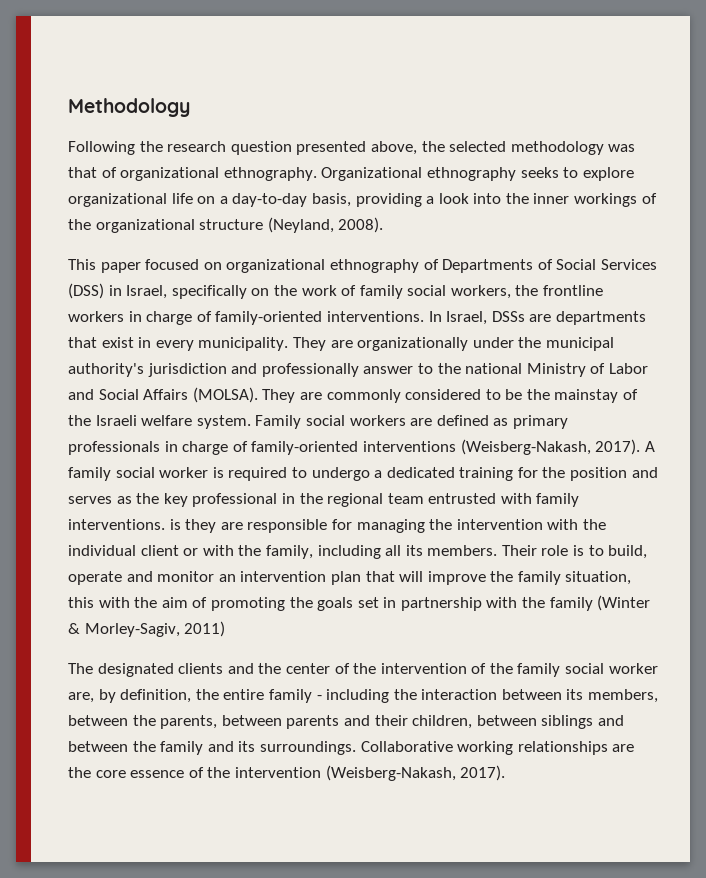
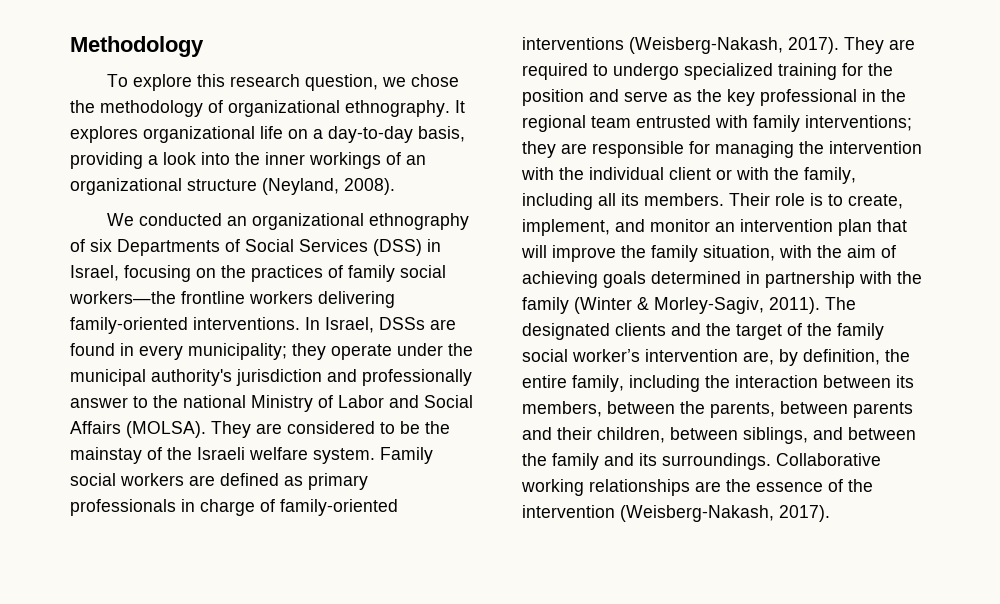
- Following the research question presented above, the selected methodology was that of organizational ethnography. Organizational ethnography seeks to explore organizational life on a day-to-day basis, providing a look into the inner workings of the organizational structure (Neyland, 2008).
+ To explore this research question, we chose the methodology of organizational ethnography. It explores organizational life on a day-to-day basis, providing a look into the inner workings of an organizational structure (Neyland, 2008).
- This paper focused on organizational ethnography of Departments of Social Services (DSS) in Israel, specifically on the work of family social workers, the frontline workers in charge of family-oriented interventions.
+ We conducted an organizational ethnography of six Departments of Social Services (DSS) in Israel, focusing on the practices of family social workers—the frontline workers delivering family-oriented interventions.
- In Israel, DSSs are departments that exist in every municipality. They are organizationally under the municipal authority's jurisdiction and professionally answer to the national Ministry of Labor and Social Affairs (MOLSA).
+ In Israel, DSSs are found in every municipality; they operate under the municipal authority's jurisdiction and professionally answer to the national Ministry of Labor and Social Affairs (MOLSA).
- They are commonly considered to be the mainstay of the Israeli welfare system.
+ They are considered to be the mainstay of the Israeli welfare system.
- A family social worker is required to undergo a dedicated training for the position and serves as the key professional in the regional team entrusted with family interventions. is they are responsible for managing the intervention with the individual client or with the family, including all its members.
+ They are required to undergo specialized training for the position and serve as the key professional in the regional team entrusted with family interventions; they are responsible for managing the intervention with the individual client or with the family, including all its members.
- Their role is to build, operate and monitor an intervention plan that will improve the family situation, this with the aim of promoting the goals set in partnership with the family (Winter & Morley-Sagiv, 2011)
- The designated clients and the center of the intervention of the family social worker are, by definition, the entire family - including the interaction between its members, between the parents, between parents and their children, between siblings and between the family and its surroundings.
+ Their role is to create, implement, and monitor an intervention plan that will improve the family situation, with the aim of achieving goals determined in partnership with the family (Winter & Morley-Sagiv, 2011). The designated clients and the target of the family social worker’s intervention are, by definition, the entire family, including the interaction between its members, between the parents, between parents and their children, between siblings, and between the family and its surroundings.
- Collaborative working relationships are the core essence of the intervention (Weisberg-Nakash, 2017).
+ Collaborative working relationships are the essence of the intervention (Weisberg-Nakash, 2017).

